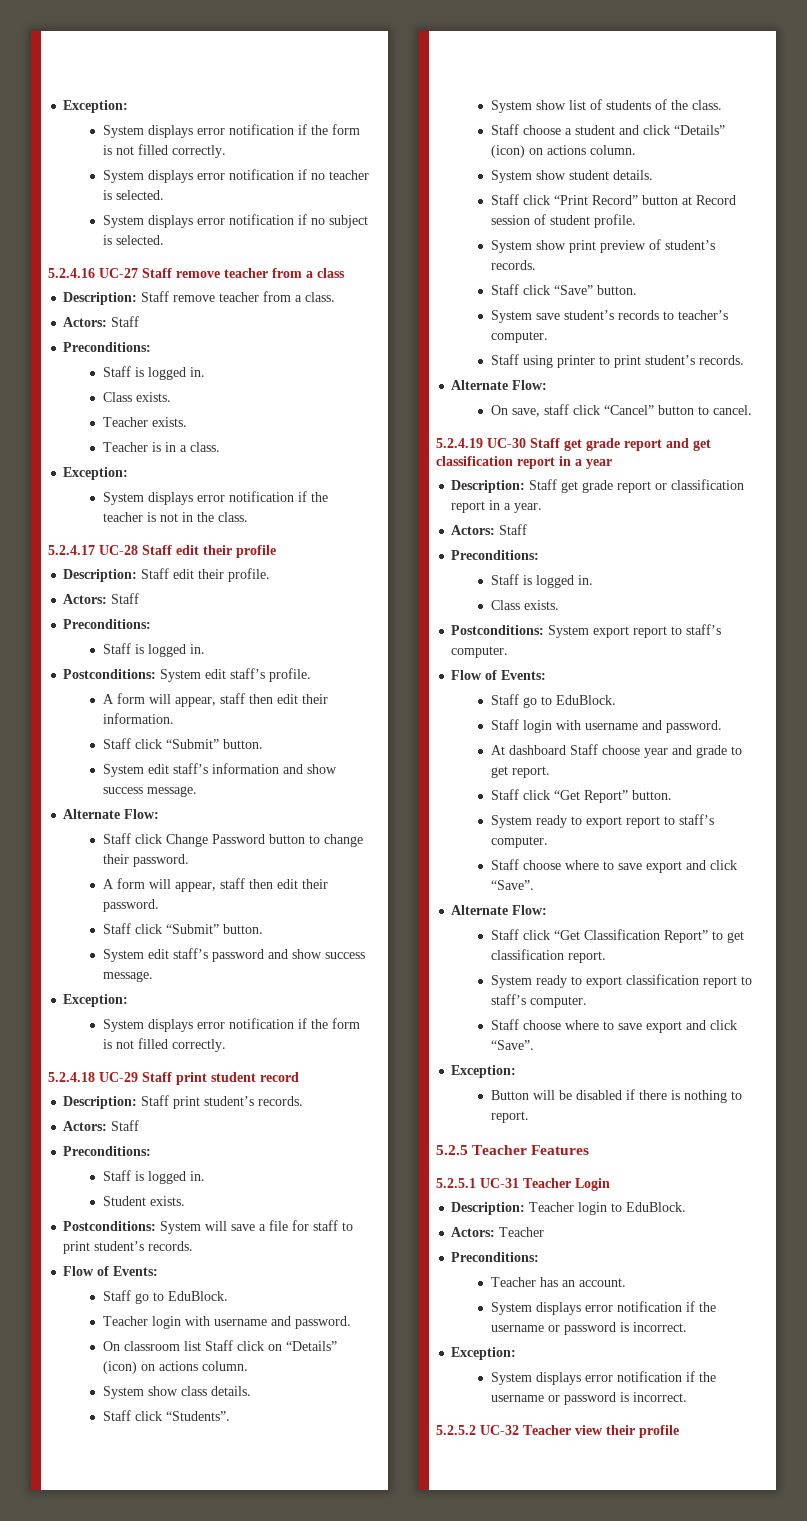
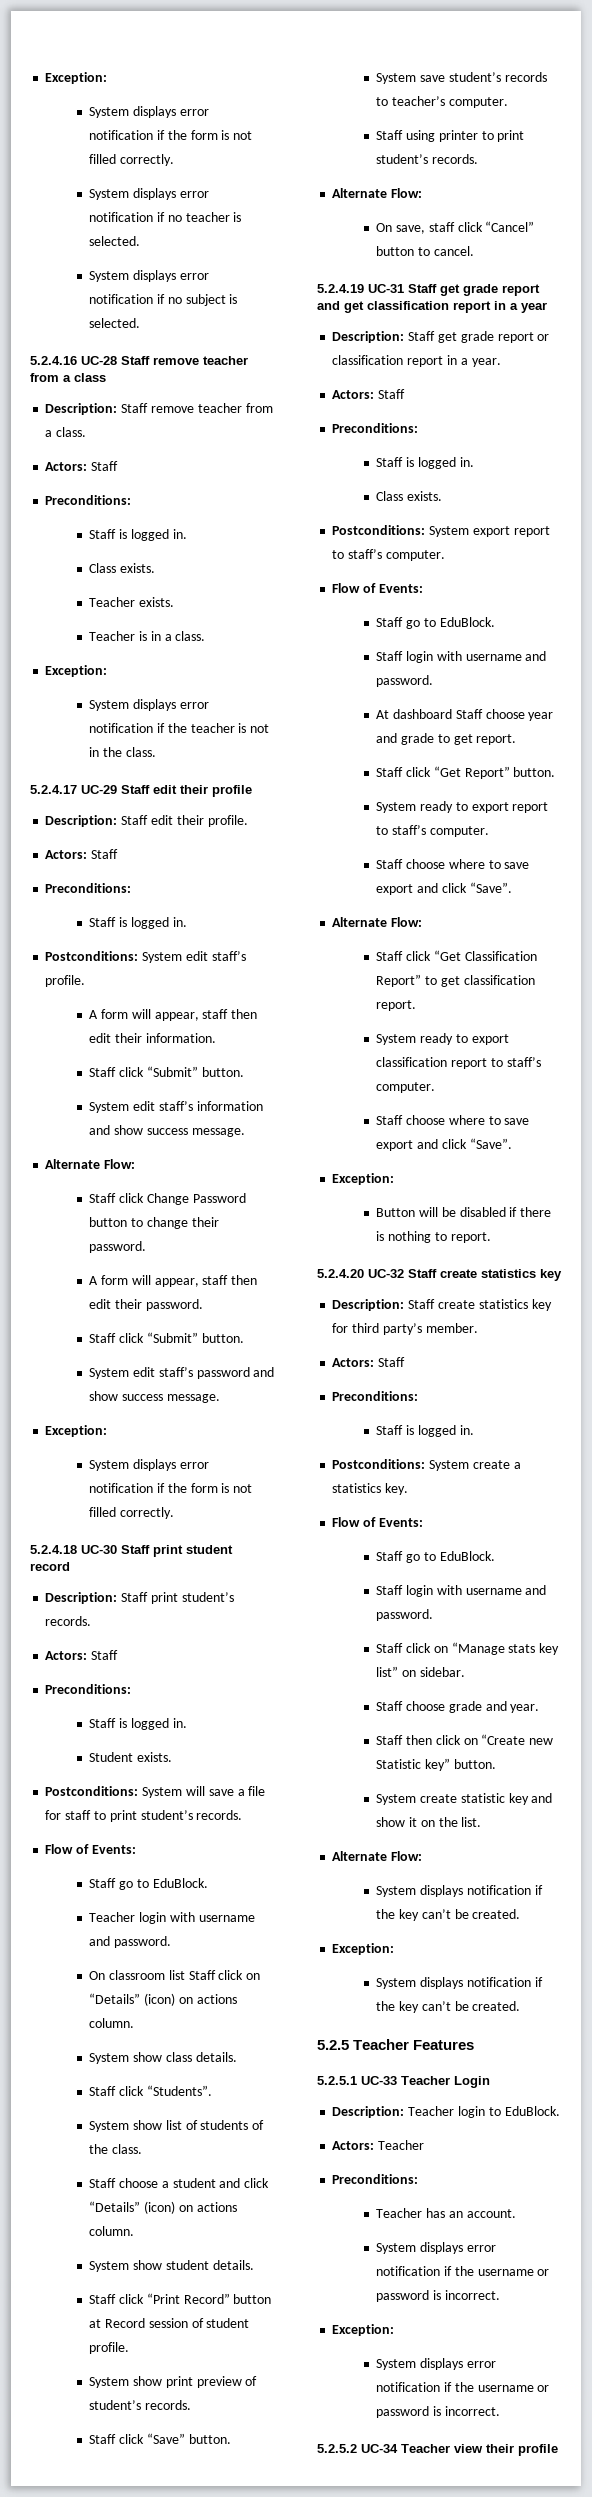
- 5.2.4.16 UC-27 Staff remove teacher from a class
+ 5.2.4.16 UC-28 Staff remove teacher from a class
- 5.2.4.17 UC-28 Staff edit their profile
+ 5.2.4.17 UC-29 Staff edit their profile
- 5.2.4.18 UC-29 Staff print student record
+ 5.2.4.18 UC-30 Staff print student record
- 5.2.4.19 UC-30 Staff get grade report and get classification report in a year
+ 5.2.4.19 UC-31 Staff get grade report and get classification report in a year
+ 5.2.4.20 UC-32 Staff create statistics key
+ Description: Staff create statistics key for third party’s member.
+ Actors: Staff
+ Preconditions:
+ Staff is logged in.
+ Postconditions: System create a statistics key.
+ Flow of Events:
+ Staff go to EduBlock.
+ Staff login with username and password.
+ Staff click on “Manage stats key list” on sidebar.
+ Staff choose grade and year.
+ Staff then click on “Create new Statistic key” button.
+ System create statistic key and show it on the list.
+ Alternate Flow:
+ System displays notification if the key can’t be created.
+ Exception:
+ System displays notification if the key can’t be created.
- 5.2.5.1 UC-31 Teacher Login
+ 5.2.5.1 UC-33 Teacher Login
- 5.2.5.2 UC-32 Teacher view their profile
+ 5.2.5.2 UC-34 Teacher view their profile

